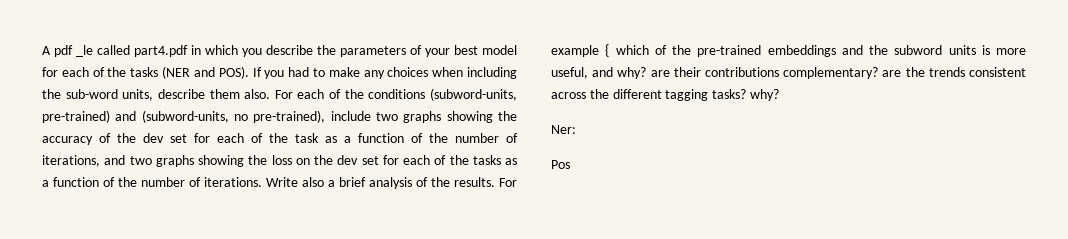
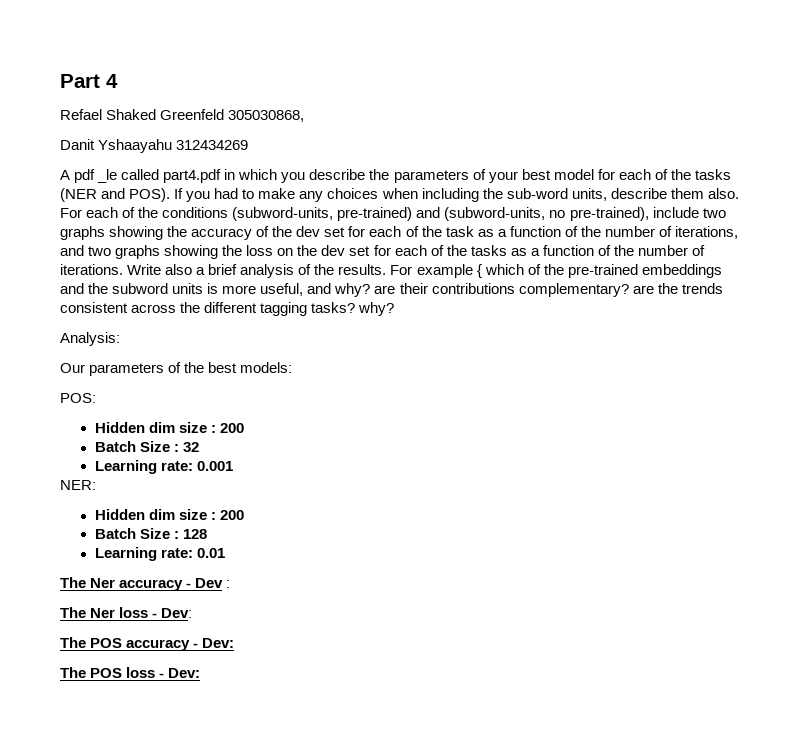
+ Part 4
+ Refael Shaked Greenfeld 305030868,
+ Danit Yshaayahu 312434269
- Ner:
- Pos
+ Analysis:
+ Our parameters of the best models:
+ POS:
+ Hidden dim size : 200
+ Batch Size : 32
+ Learning rate: 0.001
+ NER:
+ Hidden dim size : 200
+ Batch Size : 128
+ Learning rate: 0.01
+ The Ner accuracy - Dev :
+ The Ner loss - Dev:
+ The POS accuracy - Dev:
+ The POS loss - Dev:

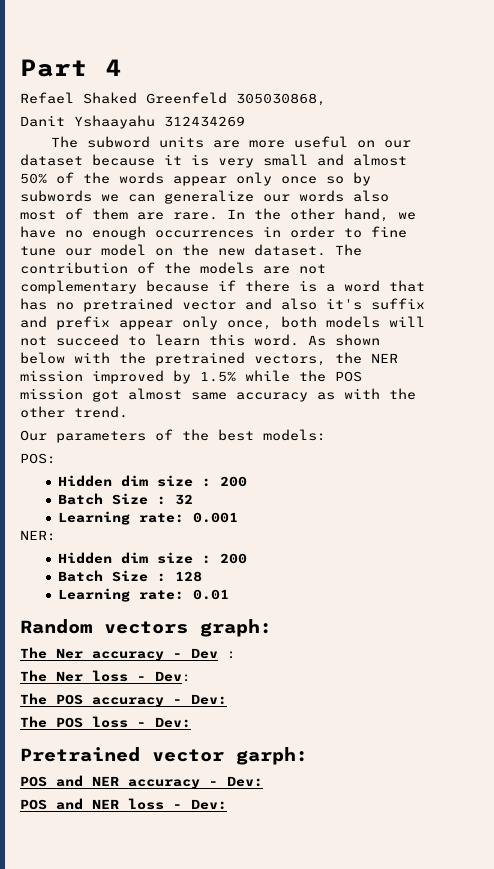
- A pdf _le called part4.pdf in which you describe the parameters of your best model for each of the tasks (NER and POS). If you had to make any choices when including the sub-word units, describe them also. For each of the conditions (subword-units, pre-trained) and (subword-units, no pre-trained), include two graphs showing the accuracy of the dev set for each of the task as a function of the number of iterations, and two graphs showing the loss on the dev set for each of the tasks as a function of the number of iterations. Write also a brief analysis of the results. For example { which of the pre-trained embeddings and the subword units is more useful, and why? are their contributions complementary? are the trends consistent across the different tagging tasks? why?
- Analysis:
+ The subword units are more useful on our dataset because it is very small and almost 50% of the words appear only once so by subwords we can generalize our words also most of them are rare. In the other hand, we have no enough occurrences in order to fine tune our model on the new dataset. The contribution of the models are not complementary because if there is a word that has no pretrained vector and also it's suffix and prefix appear only once, both models will not succeed to learn this word. As shown below with the pretrained vectors, the NER mission improved by 1.5% while the POS mission got almost same accuracy as with the other trend.
+ Random vectors graph:
+ Pretrained vector garph:
+ POS and NER accuracy - Dev:
+ POS and NER loss - Dev:

